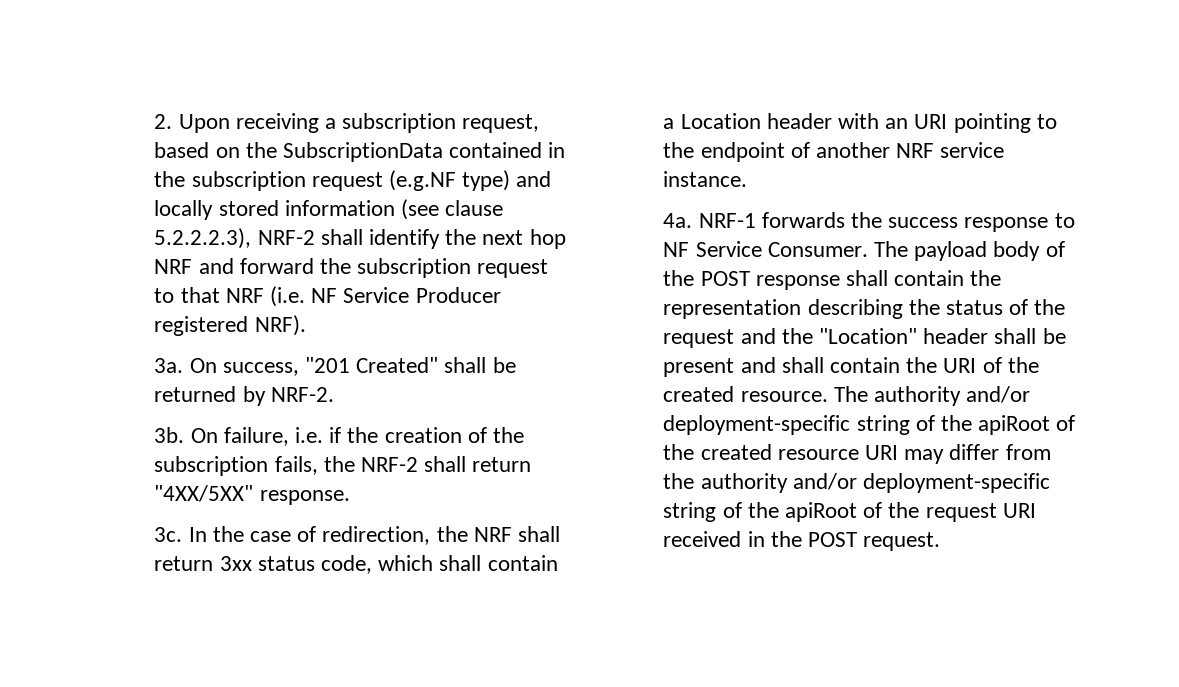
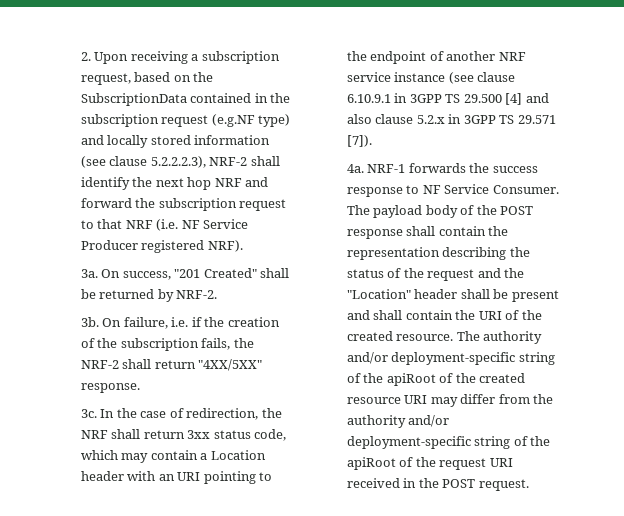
- In the case of redirection, the NRF shall return 3xx status code, which shall contain a Location header with an URI pointing to the endpoint of another NRF service instance.
+ In the case of redirection, the NRF shall return 3xx status code, which may contain a Location header with an URI pointing to the endpoint of another NRF service instance (see clause 6.10.9.1 in 3GPP TS 29.500 [4] and also clause 5.2.x in 3GPP TS 29.571 [7]).

